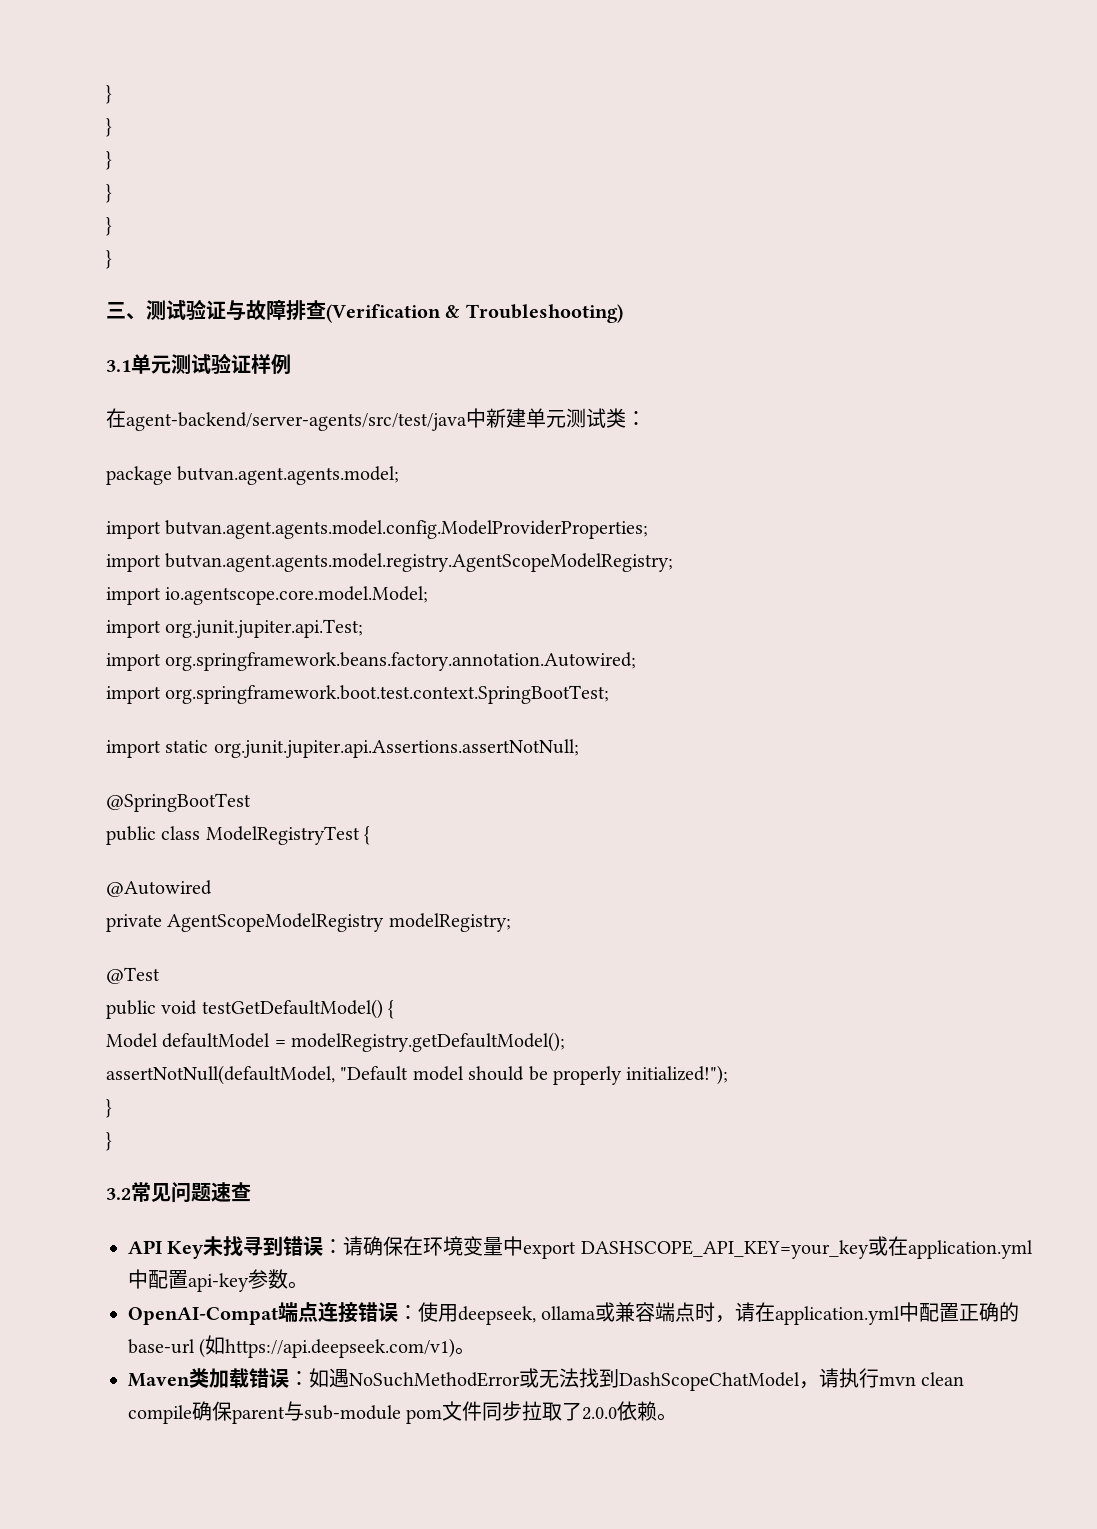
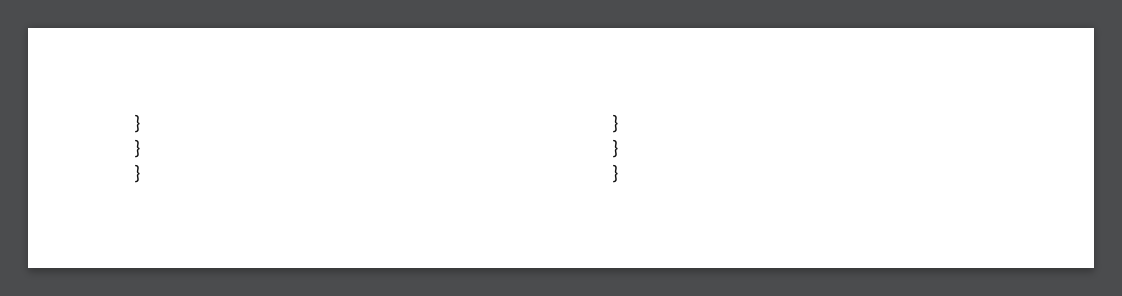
- 三、测试验证与故障排查(Verification & Troubleshooting)
- 3.1单元测试验证样例
- 在agent-backend/server-agents/src/test/java中新建单元测试类：
- package butvan.agent.agents.model;
- import butvan.agent.agents.model.config.ModelProviderProperties;
- import butvan.agent.agents.model.registry.AgentScopeModelRegistry;
- import io.agentscope.core.model.Model;
- import org.junit.jupiter.api.Test;
- import org.springframework.beans.factory.annotation.Autowired;
- import org.springframework.boot.test.context.SpringBootTest;
- import static org.junit.jupiter.api.Assertions.assertNotNull;
- @SpringBootTest
- public class ModelRegistryTest {
- @Autowired
- private AgentScopeModelRegistry modelRegistry;
- @Test
- public void testGetDefaultModel() {
- Model defaultModel = modelRegistry.getDefaultModel();
- assertNotNull(defaultModel, "Default model should be properly initialized!");
- }
- }
- 3.2常见问题速查
- API Key未找寻到错误：请确保在环境变量中export DASHSCOPE_API_KEY=your_key或在application.yml中配置api-key参数。
- OpenAI-Compat端点连接错误：使用deepseek, ollama或兼容端点时，请在application.yml中配置正确的base-url (如https://api.deepseek.com/v1)。
- Maven类加载错误：如遇NoSuchMethodError或无法找到DashScopeChatModel，请执行mvn clean compile确保parent与sub-module pom文件同步拉取了2.0.0依赖。

